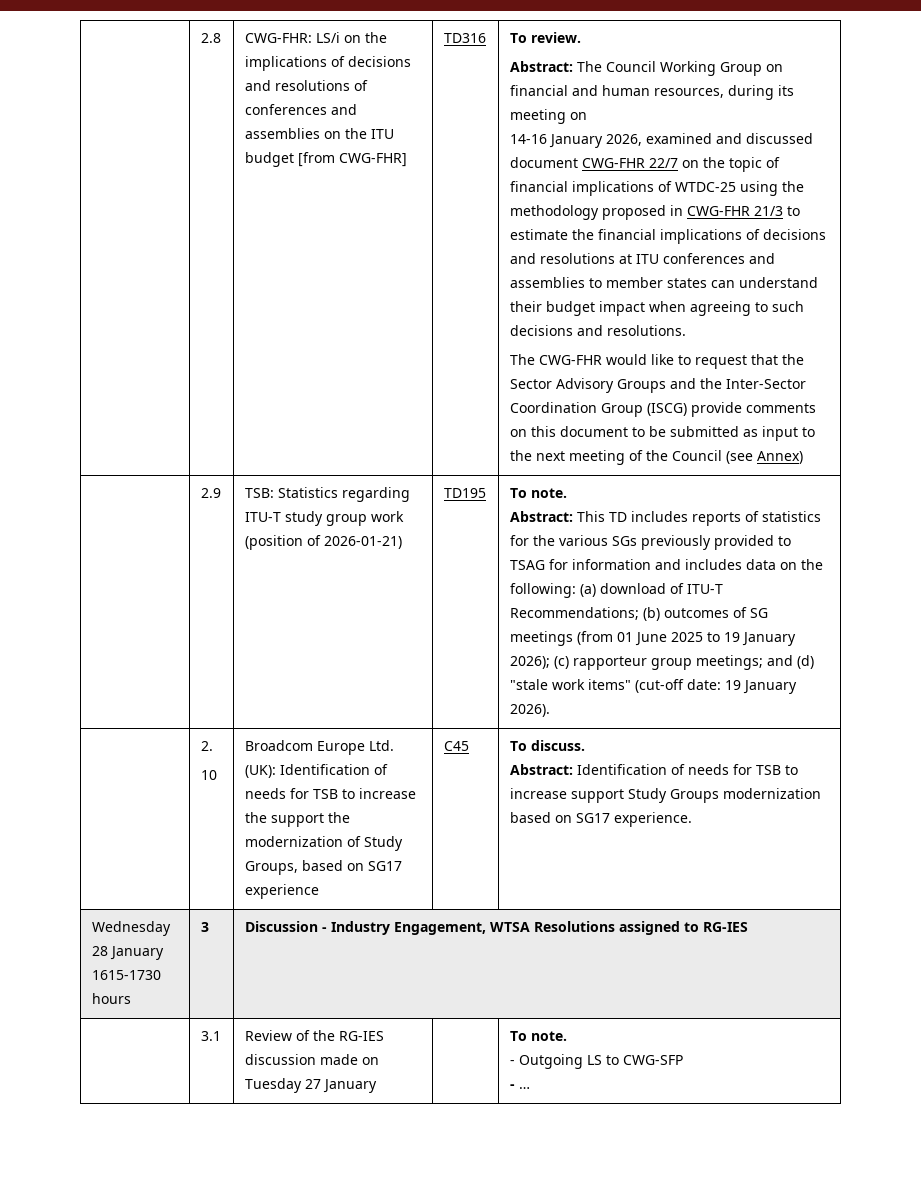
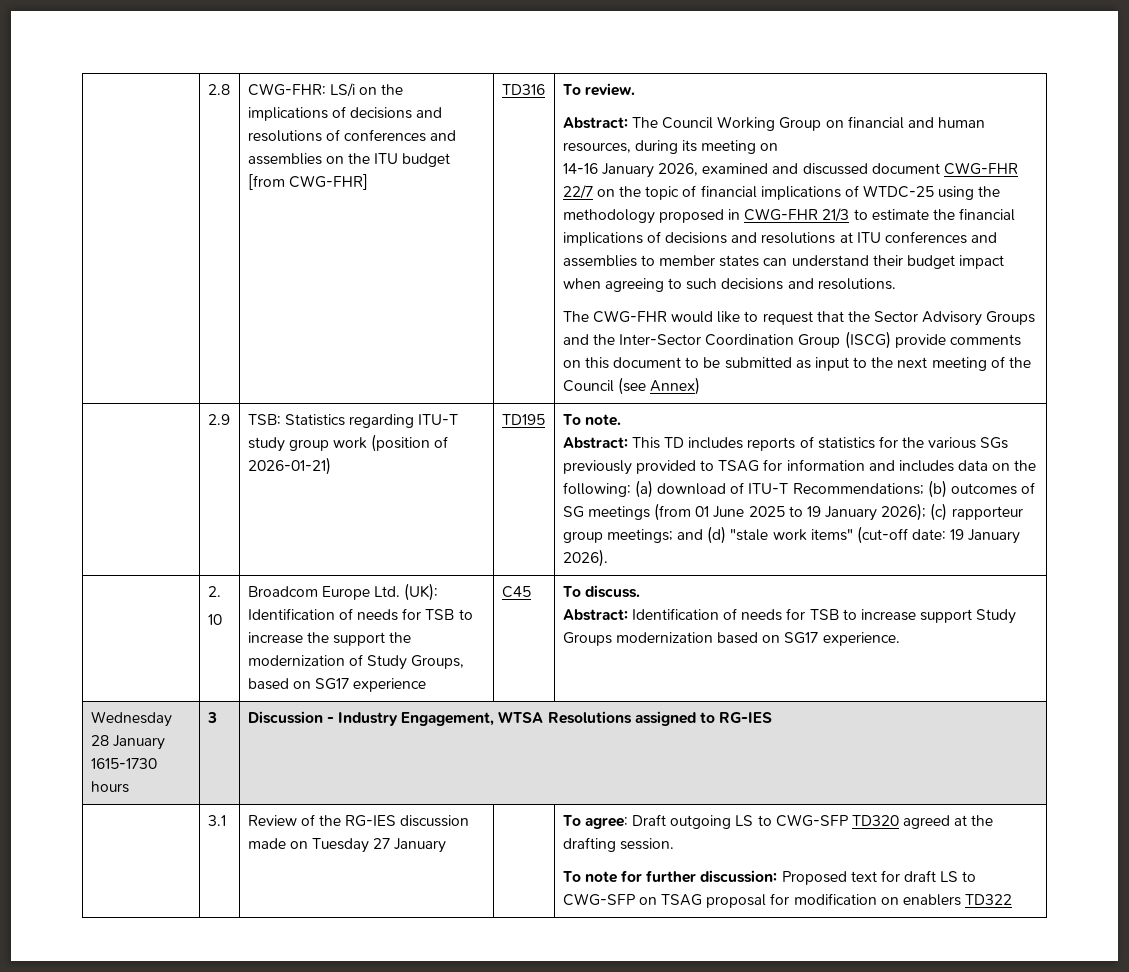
- Review of the RG-IES discussion made on Tuesday 27 January | | To note.
- - Outgoing LS to CWG-SFP
- - …
+ Review of the RG-IES discussion made on Tuesday 27 January | | To agree: Draft outgoing LS to CWG-SFP TD320 agreed at the drafting session.
+ To note for further discussion: Proposed text for draft LS to CWG-SFP on TSAG proposal for modification on enablers TD322

